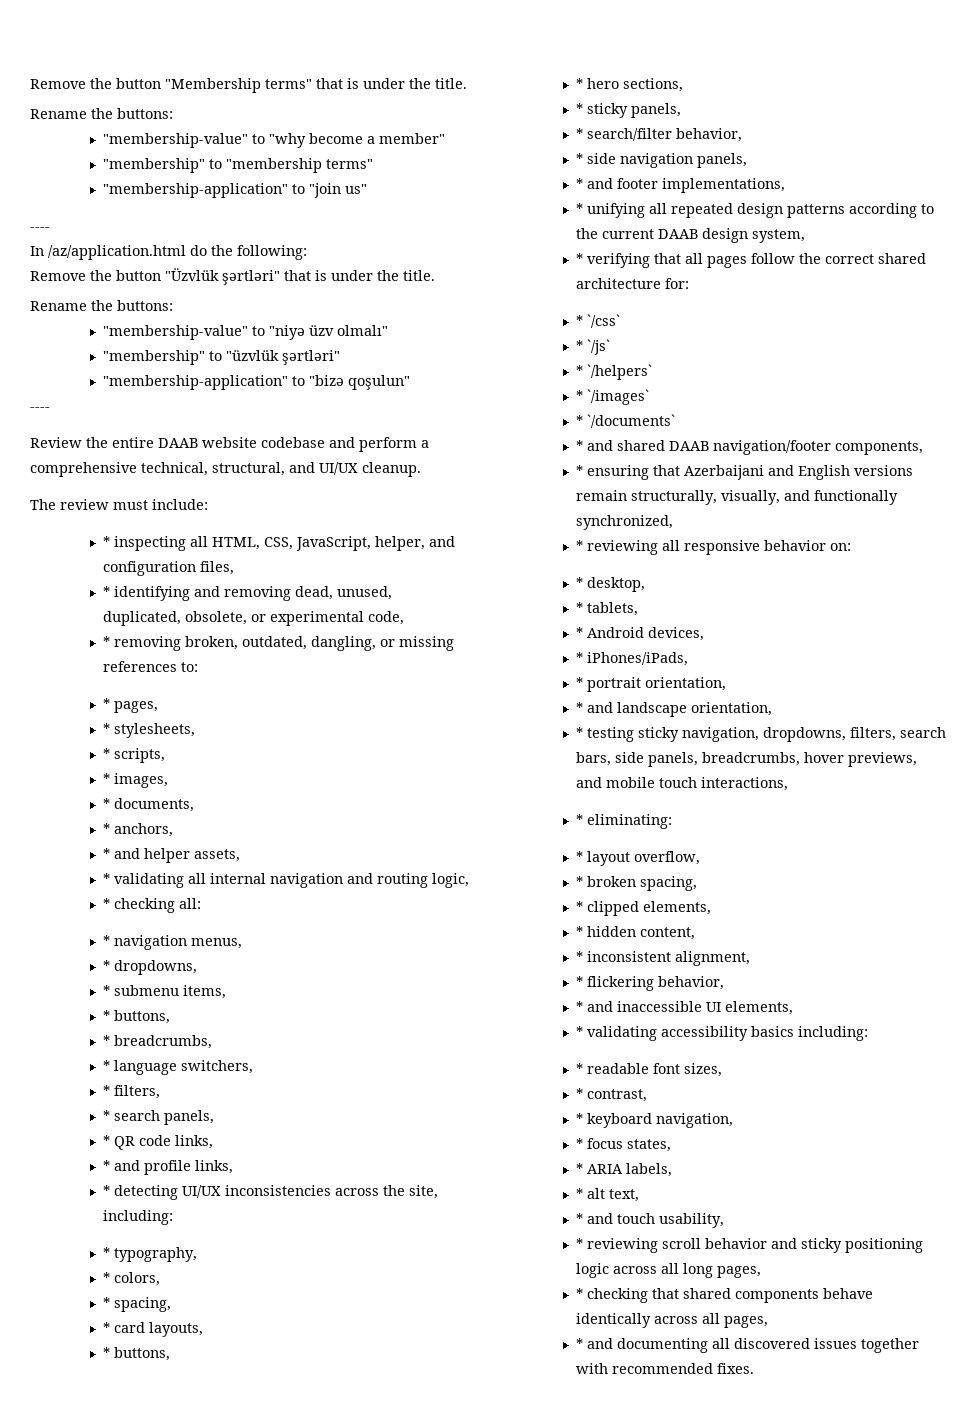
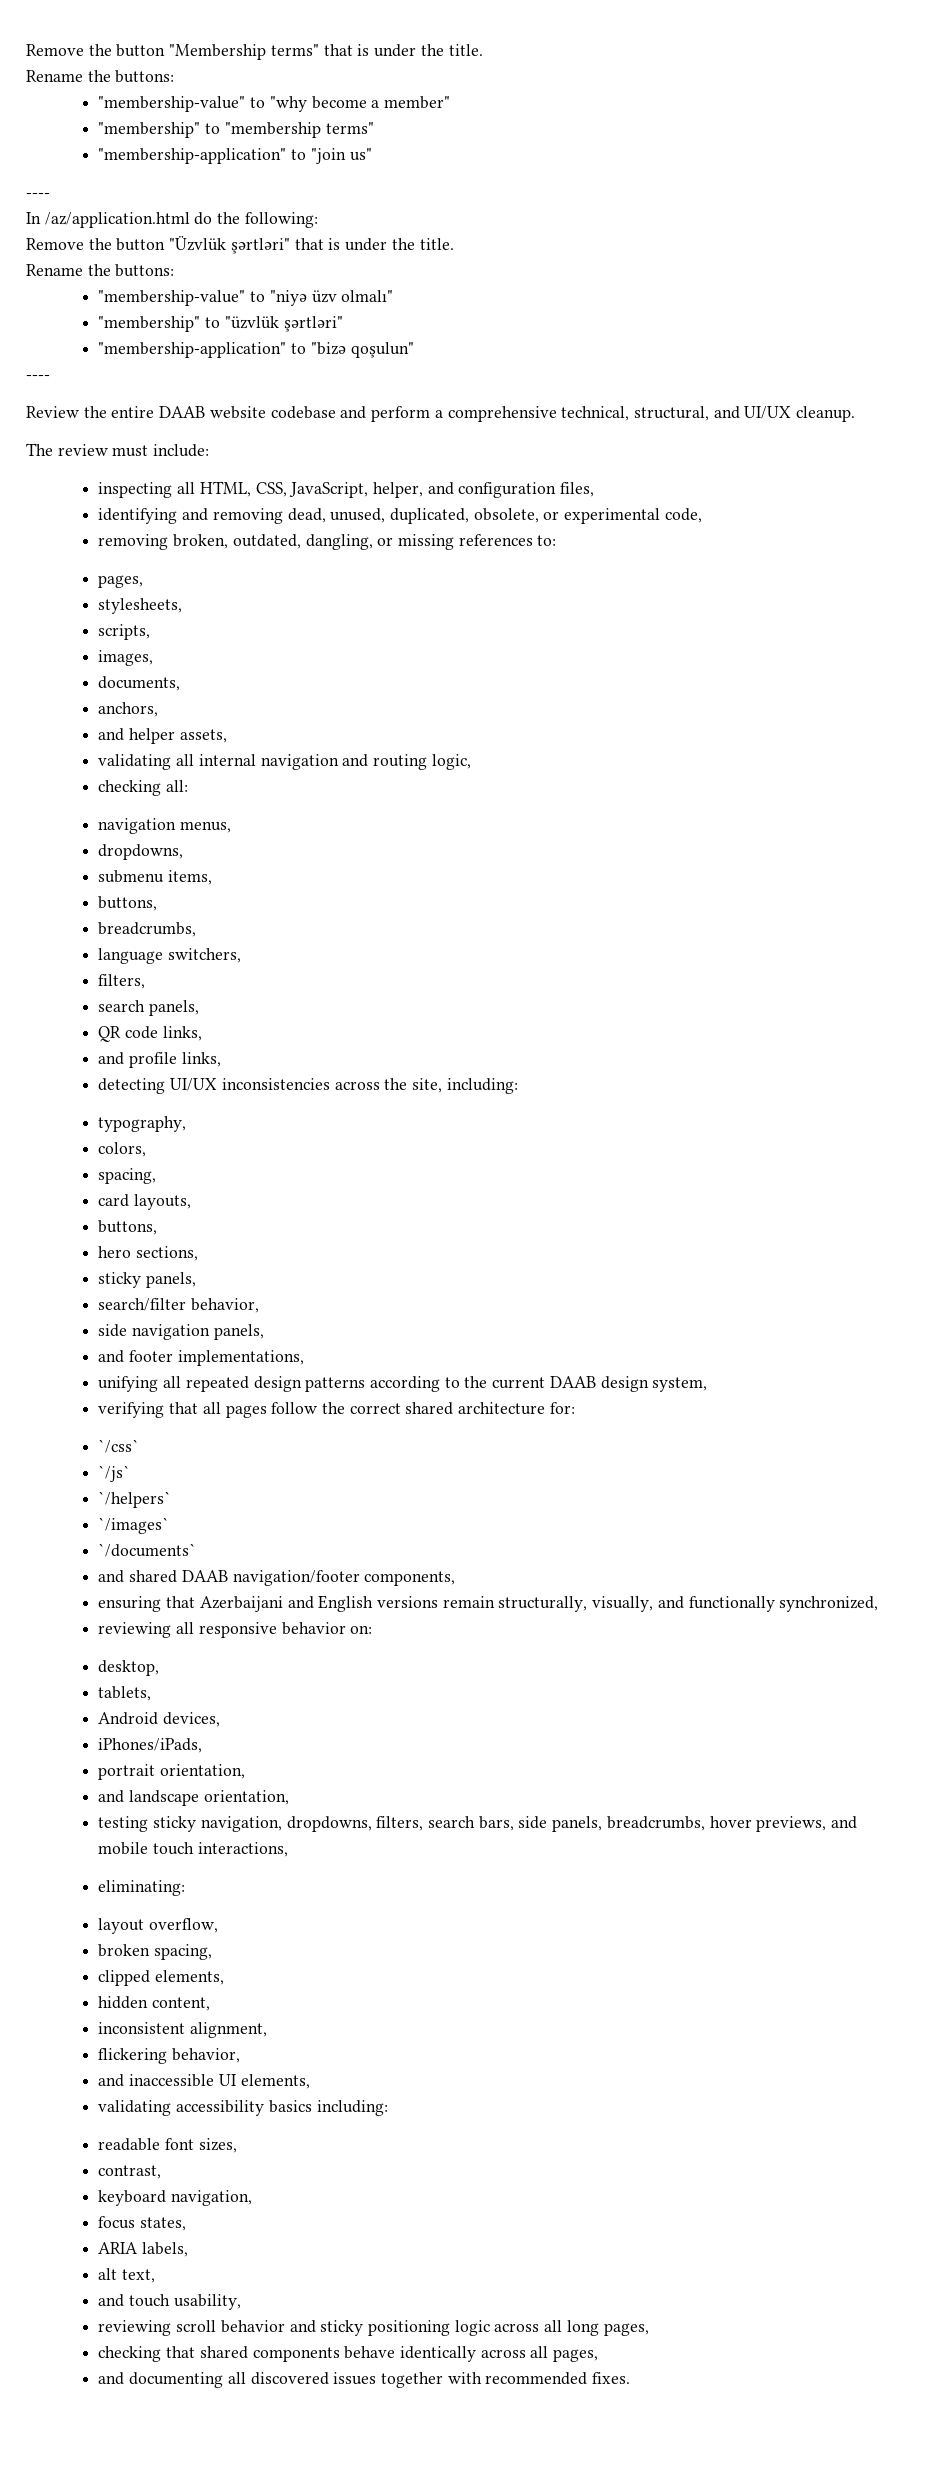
- * inspecting all HTML, CSS, JavaScript, helper, and configuration files,
+ inspecting all HTML, CSS, JavaScript, helper, and configuration files,
- * identifying and removing dead, unused, duplicated, obsolete, or experimental code,
+ identifying and removing dead, unused, duplicated, obsolete, or experimental code,
- * removing broken, outdated, dangling, or missing references to:
- * pages,
- * stylesheets,
+ removing broken, outdated, dangling, or missing references to:
+ pages,
+ stylesheets,
- * scripts,
+ scripts,
- * images,
+ images,
- * documents,
+ documents,
- * anchors,
+ anchors,
- * and helper assets,
+ and helper assets,
- * validating all internal navigation and routing logic,
+ validating all internal navigation and routing logic,
- * checking all:
+ checking all:
- * navigation menus,
- * dropdowns,
+ navigation menus,
+ dropdowns,
- * submenu items,
- * buttons,
- * breadcrumbs,
+ submenu items,
+ buttons,
+ breadcrumbs,
- * language switchers,
- * filters,
+ language switchers,
+ filters,
- * search panels,
+ search panels,
- * QR code links,
+ QR code links,
- * and profile links,
+ and profile links,
- * detecting UI/UX inconsistencies across the site, including:
+ detecting UI/UX inconsistencies across the site, including:
- * typography,
+ typography,
- * colors,
- * spacing,
- * card layouts,
- * buttons,
- * hero sections,
+ colors,
+ spacing,
+ card layouts,
+ buttons,
+ hero sections,
- * sticky panels,
+ sticky panels,
- * search/filter behavior,
+ search/filter behavior,
- * side navigation panels,
+ side navigation panels,
- * and footer implementations,
+ and footer implementations,
- * unifying all repeated design patterns according to the current DAAB design system,
+ unifying all repeated design patterns according to the current DAAB design system,
- * verifying that all pages follow the correct shared architecture for:
+ verifying that all pages follow the correct shared architecture for:
- * `/css`
+ `/css`
- * `/js`
+ `/js`
- * `/helpers`
+ `/helpers`
- * `/images`
+ `/images`
- * `/documents`
+ `/documents`
- * and shared DAAB navigation/footer components,
+ and shared DAAB navigation/footer components,
- * ensuring that Azerbaijani and English versions remain structurally, visually, and functionally synchronized,
+ ensuring that Azerbaijani and English versions remain structurally, visually, and functionally synchronized,
- * reviewing all responsive behavior on:
+ reviewing all responsive behavior on:
- * desktop,
+ desktop,
- * tablets,
+ tablets,
- * Android devices,
+ Android devices,
- * iPhones/iPads,
+ iPhones/iPads,
- * portrait orientation,
+ portrait orientation,
- * and landscape orientation,
+ and landscape orientation,
- * testing sticky navigation, dropdowns, filters, search bars, side panels, breadcrumbs, hover previews, and mobile touch interactions,
+ testing sticky navigation, dropdowns, filters, search bars, side panels, breadcrumbs, hover previews, and mobile touch interactions,
- * eliminating:
+ eliminating:
- * layout overflow,
+ layout overflow,
- * broken spacing,
+ broken spacing,
- * clipped elements,
+ clipped elements,
- * hidden content,
+ hidden content,
- * inconsistent alignment,
+ inconsistent alignment,
- * flickering behavior,
+ flickering behavior,
- * and inaccessible UI elements,
+ and inaccessible UI elements,
- * validating accessibility basics including:
+ validating accessibility basics including:
- * readable font sizes,
+ readable font sizes,
- * contrast,
+ contrast,
- * keyboard navigation,
+ keyboard navigation,
- * focus states,
+ focus states,
- * ARIA labels,
+ ARIA labels,
- * alt text,
+ alt text,
- * and touch usability,
+ and touch usability,
- * reviewing scroll behavior and sticky positioning logic across all long pages,
+ reviewing scroll behavior and sticky positioning logic across all long pages,
- * checking that shared components behave identically across all pages,
+ checking that shared components behave identically across all pages,
- * and documenting all discovered issues together with recommended fixes.
+ and documenting all discovered issues together with recommended fixes.

